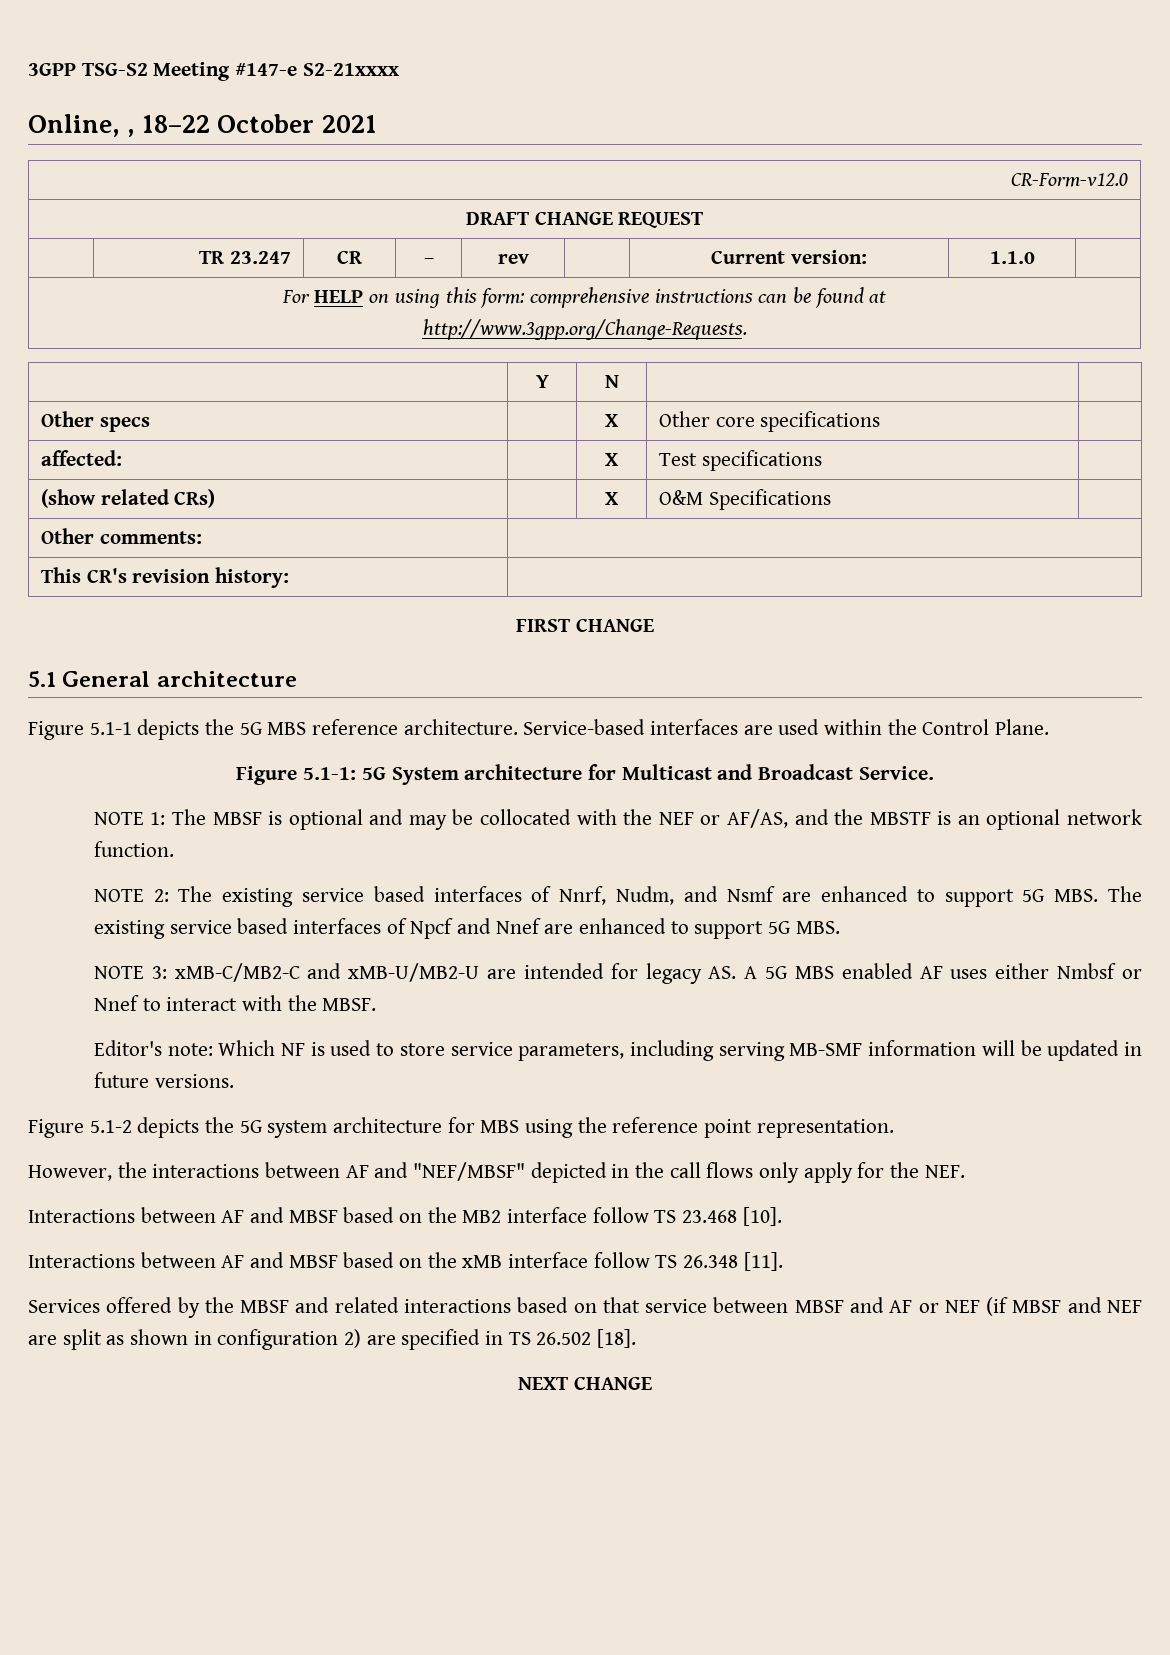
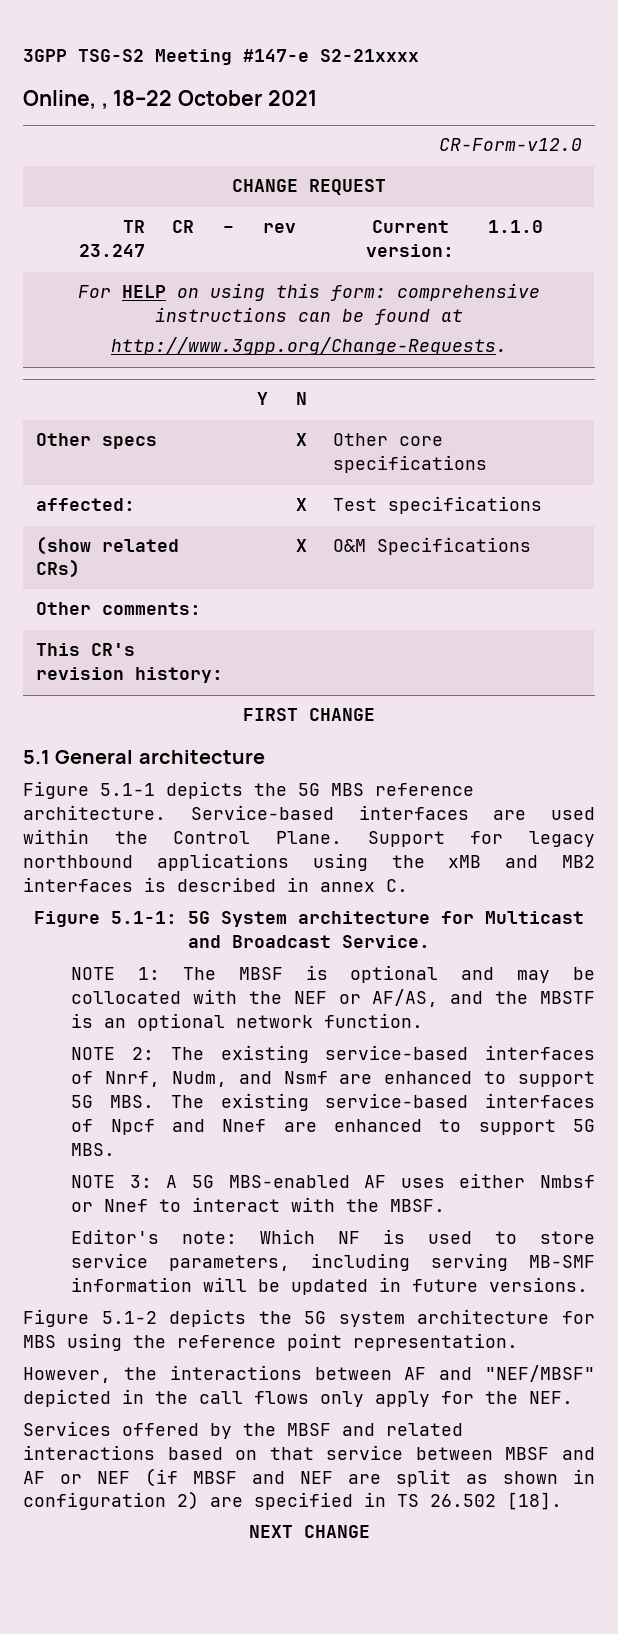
- DRAFT CHANGE REQUEST
+ CHANGE REQUEST
+ Support for legacy northbound applications using the xMB and MB2 interfaces is described in annex C.
- NOTE 2: The existing service based interfaces of Nnrf, Nudm, and Nsmf are enhanced to support 5G MBS. The existing service based interfaces of Npcf and Nnef are enhanced to support 5G MBS.
+ NOTE 2: The existing service-based interfaces of Nnrf, Nudm, and Nsmf are enhanced to support 5G MBS. The existing service-based interfaces of Npcf and Nnef are enhanced to support 5G MBS.
- NOTE 3: xMB-C/MB2-C and xMB-U/MB2-U are intended for legacy AS. A 5G MBS enabled AF uses either Nmbsf or Nnef to interact with the MBSF.
+ NOTE 3: A 5G MBS-enabled AF uses either Nmbsf or Nnef to interact with the MBSF.
- Interactions between AF and MBSF based on the MB2 interface follow TS 23.468 [10].
- Interactions between AF and MBSF based on the xMB interface follow TS 26.348 [11].

